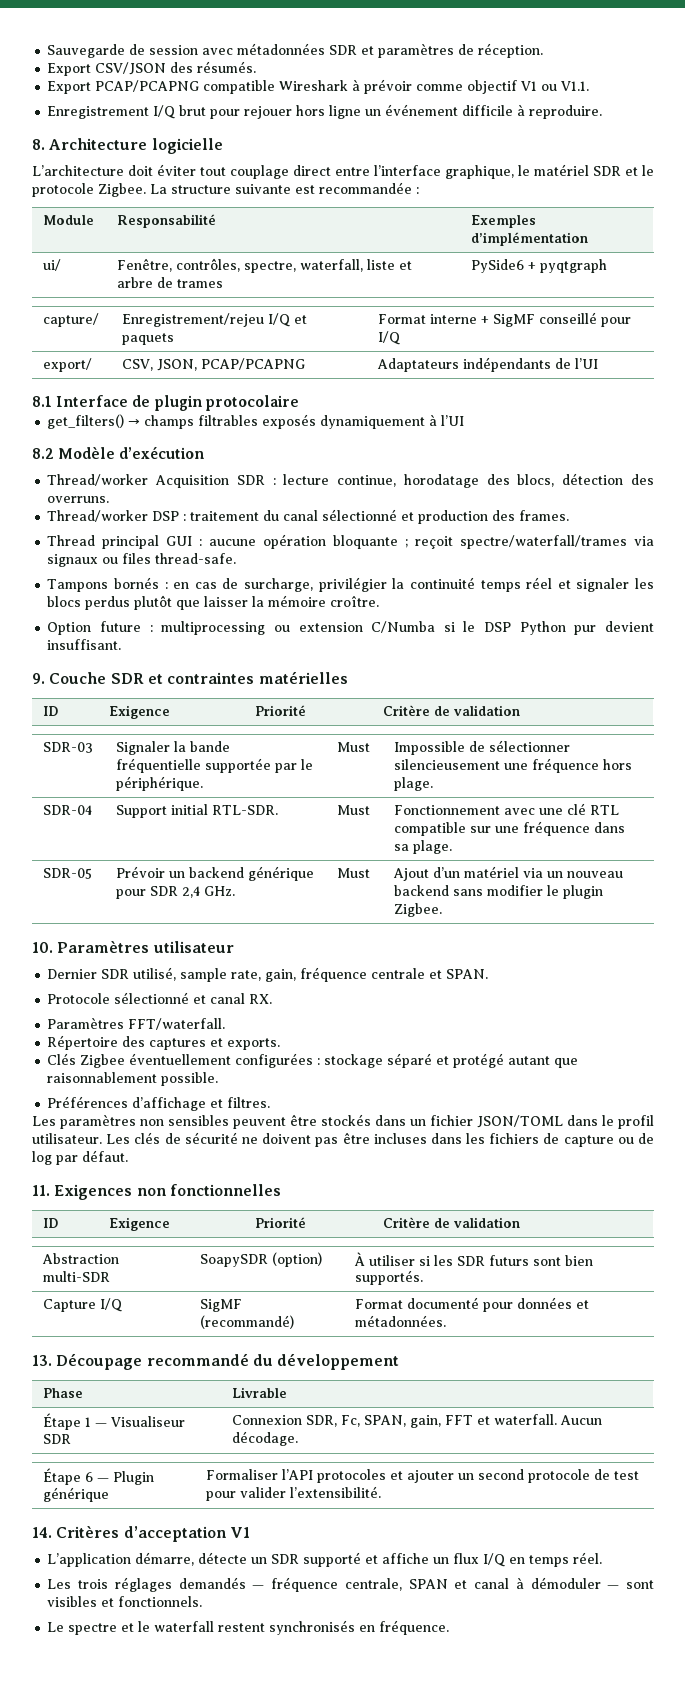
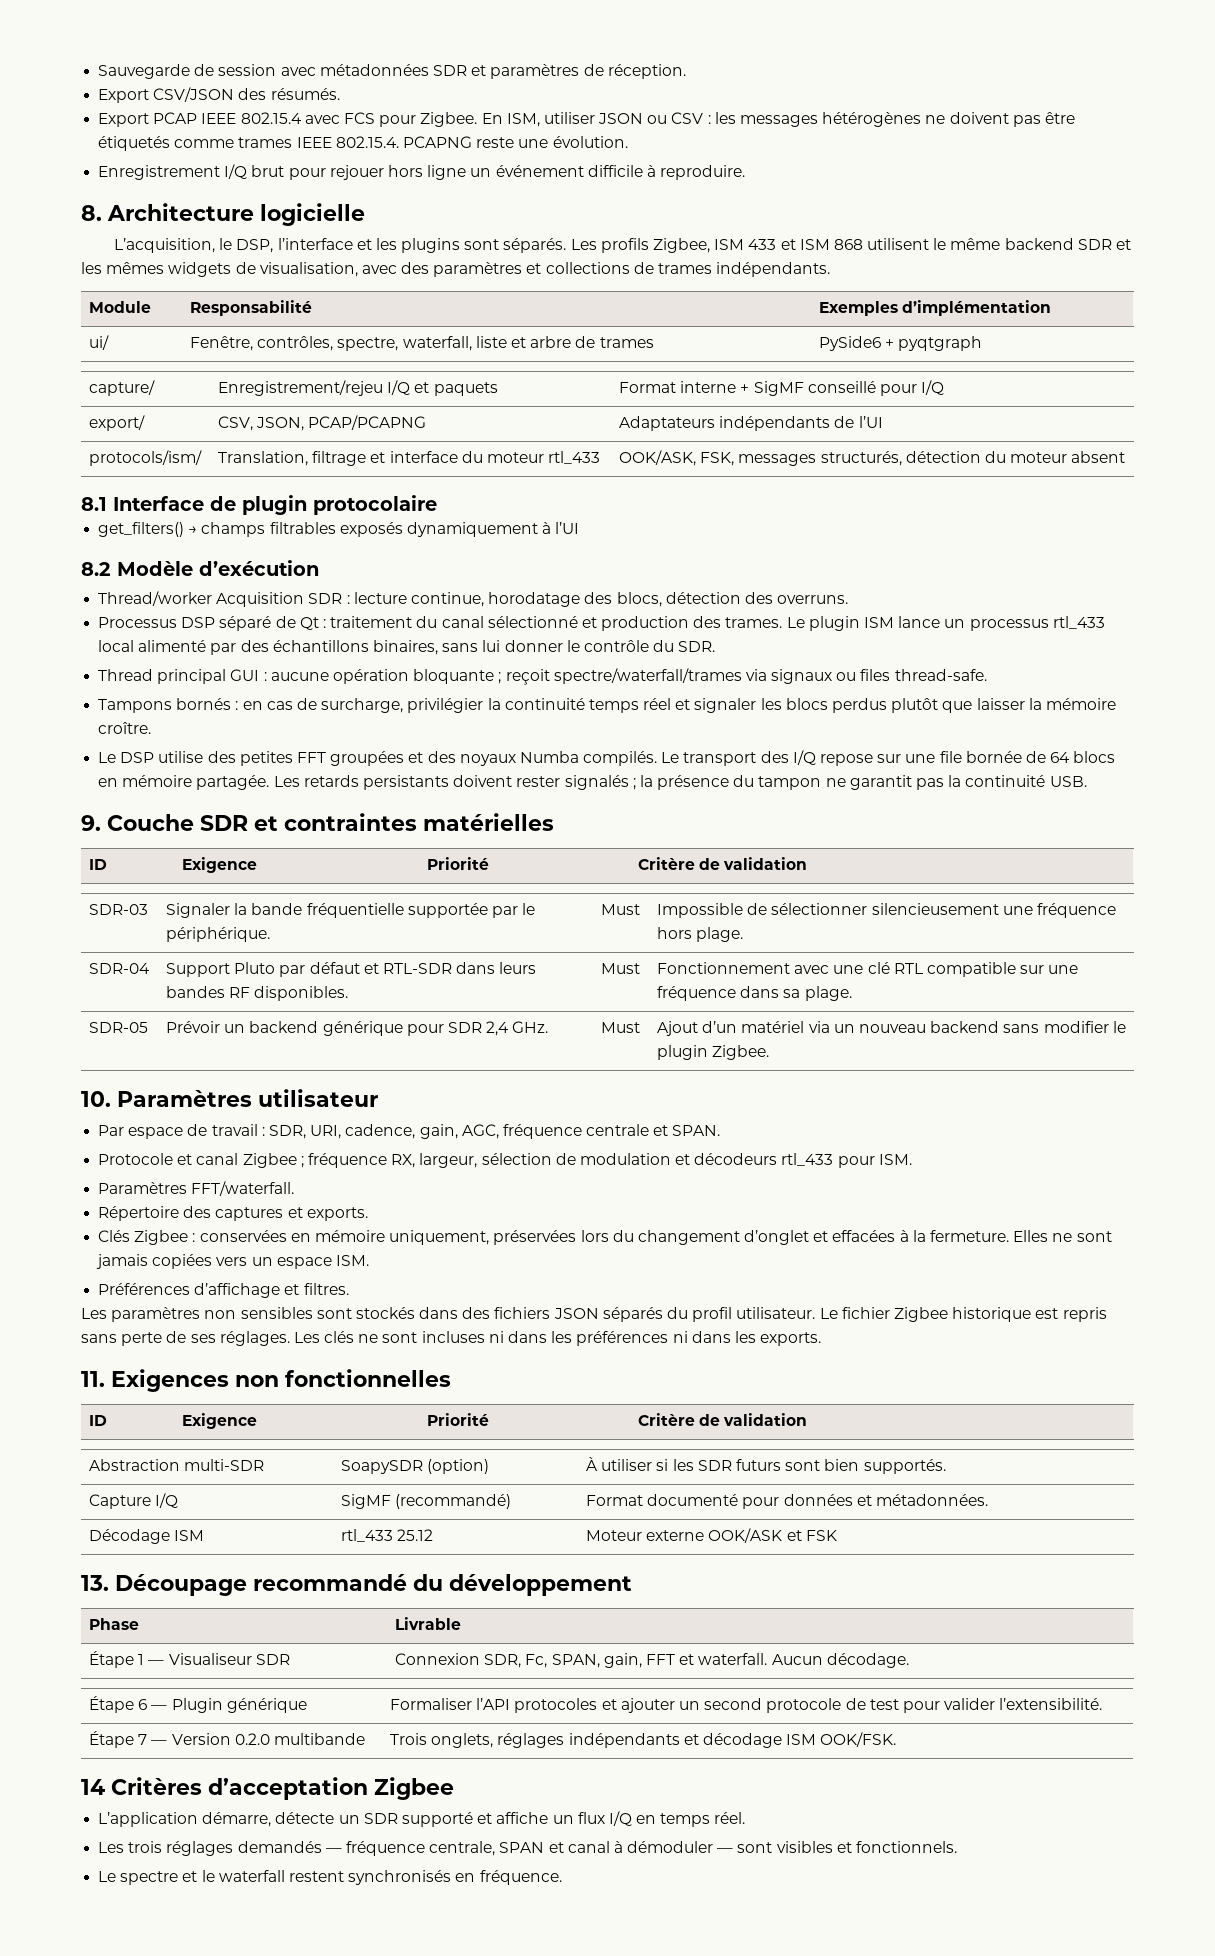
- Export PCAP/PCAPNG compatible Wireshark à prévoir comme objectif V1 ou V1.1.
+ Export PCAP IEEE 802.15.4 avec FCS pour Zigbee. En ISM, utiliser JSON ou CSV : les messages hétérogènes ne doivent pas être étiquetés comme trames IEEE 802.15.4. PCAPNG reste une évolution.
- L’architecture doit éviter tout couplage direct entre l’interface graphique, le matériel SDR et le protocole Zigbee. La structure suivante est recommandée :
+ L’acquisition, le DSP, l’interface et les plugins sont séparés. Les profils Zigbee, ISM 433 et ISM 868 utilisent le même backend SDR et les mêmes widgets de visualisation, avec des paramètres et collections de trames indépendants.
+ protocols/ism/ | Translation, filtrage et interface du moteur rtl_433 | OOK/ASK, FSK, messages structurés, détection du moteur absent
- Thread/worker DSP : traitement du canal sélectionné et production des frames.
+ Processus DSP séparé de Qt : traitement du canal sélectionné et production des trames. Le plugin ISM lance un processus rtl_433 local alimenté par des échantillons binaires, sans lui donner le contrôle du SDR.
- Option future : multiprocessing ou extension C/Numba si le DSP Python pur devient insuffisant.
+ Le DSP utilise des petites FFT groupées et des noyaux Numba compilés. Le transport des I/Q repose sur une file bornée de 64 blocs en mémoire partagée. Les retards persistants doivent rester signalés ; la présence du tampon ne garantit pas la continuité USB.
- SDR-04 | Support initial RTL-SDR. | Must | Fonctionnement avec une clé RTL compatible sur une fréquence dans sa plage.
+ SDR-04 | Support Pluto par défaut et RTL-SDR dans leurs bandes RF disponibles. | Must | Fonctionnement avec une clé RTL compatible sur une fréquence dans sa plage.
- Dernier SDR utilisé, sample rate, gain, fréquence centrale et SPAN.
+ Par espace de travail : SDR, URI, cadence, gain, AGC, fréquence centrale et SPAN.
- Protocole sélectionné et canal RX.
+ Protocole et canal Zigbee ; fréquence RX, largeur, sélection de modulation et décodeurs rtl_433 pour ISM.
- Clés Zigbee éventuellement configurées : stockage séparé et protégé autant que raisonnablement possible.
+ Clés Zigbee : conservées en mémoire uniquement, préservées lors du changement d’onglet et effacées à la fermeture. Elles ne sont jamais copiées vers un espace ISM.
- Les paramètres non sensibles peuvent être stockés dans un fichier JSON/TOML dans le profil utilisateur. Les clés de sécurité ne doivent pas être incluses dans les fichiers de capture ou de log par défaut.
+ Les paramètres non sensibles sont stockés dans des fichiers JSON séparés du profil utilisateur. Le fichier Zigbee historique est repris sans perte de ses réglages. Les clés ne sont incluses ni dans les préférences ni dans les exports.
+ Décodage ISM | rtl_433 25.12 | Moteur externe OOK/ASK et FSK
- 14. Critères d’acceptation V1
+ Étape 7 — Version 0.2.0 multibande | Trois onglets, réglages indépendants et décodage ISM OOK/FSK.
+ 14 Critères d’acceptation Zigbee

